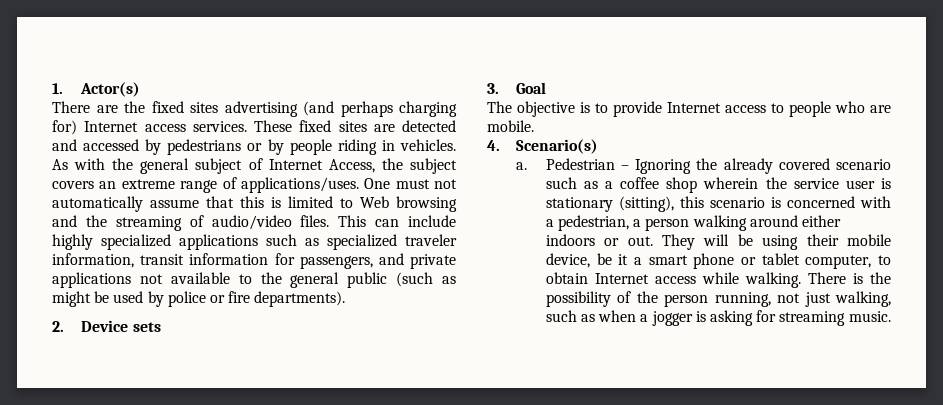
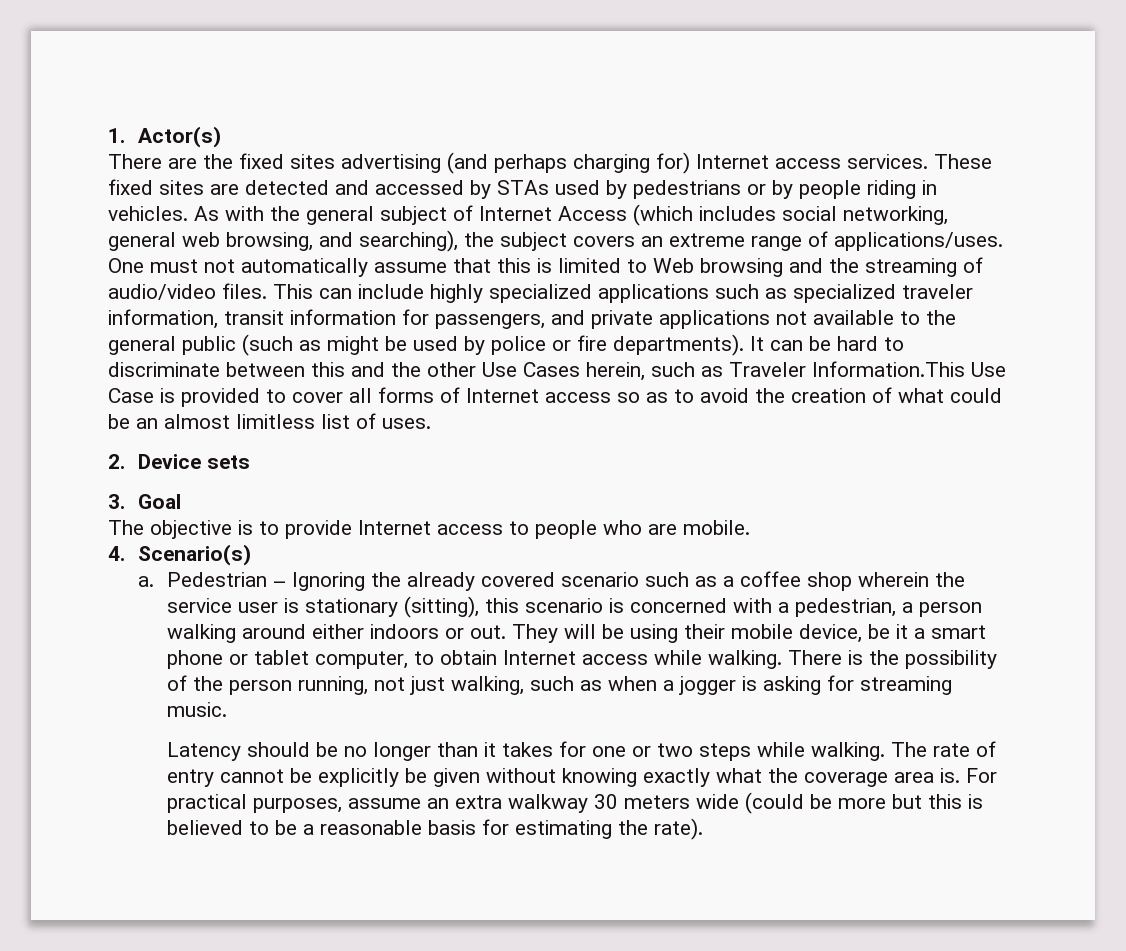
- These fixed sites are detected and accessed by pedestrians or by people riding in vehicles.
+ These fixed sites are detected and accessed by STAs used by pedestrians or by people riding in vehicles.
- As with the general subject of Internet Access, the subject covers an extreme range of applications/uses.
+ As with the general subject of Internet Access (which includes social networking, general web browsing, and searching), the subject covers an extreme range of applications/uses.
+ It can be hard to discriminate between this and the other Use Cases herein, such as Traveler Information.This Use Case is provided to cover all forms of Internet access so as to avoid the creation of what could be an almost limitless list of uses.
+ Latency should be no longer than it takes for one or two steps while walking. The rate of entry cannot be explicitly be given without knowing exactly what the coverage area is. For practical purposes, assume an extra walkway 30 meters wide (could be more but this is believed to be a reasonable basis for estimating the rate).

